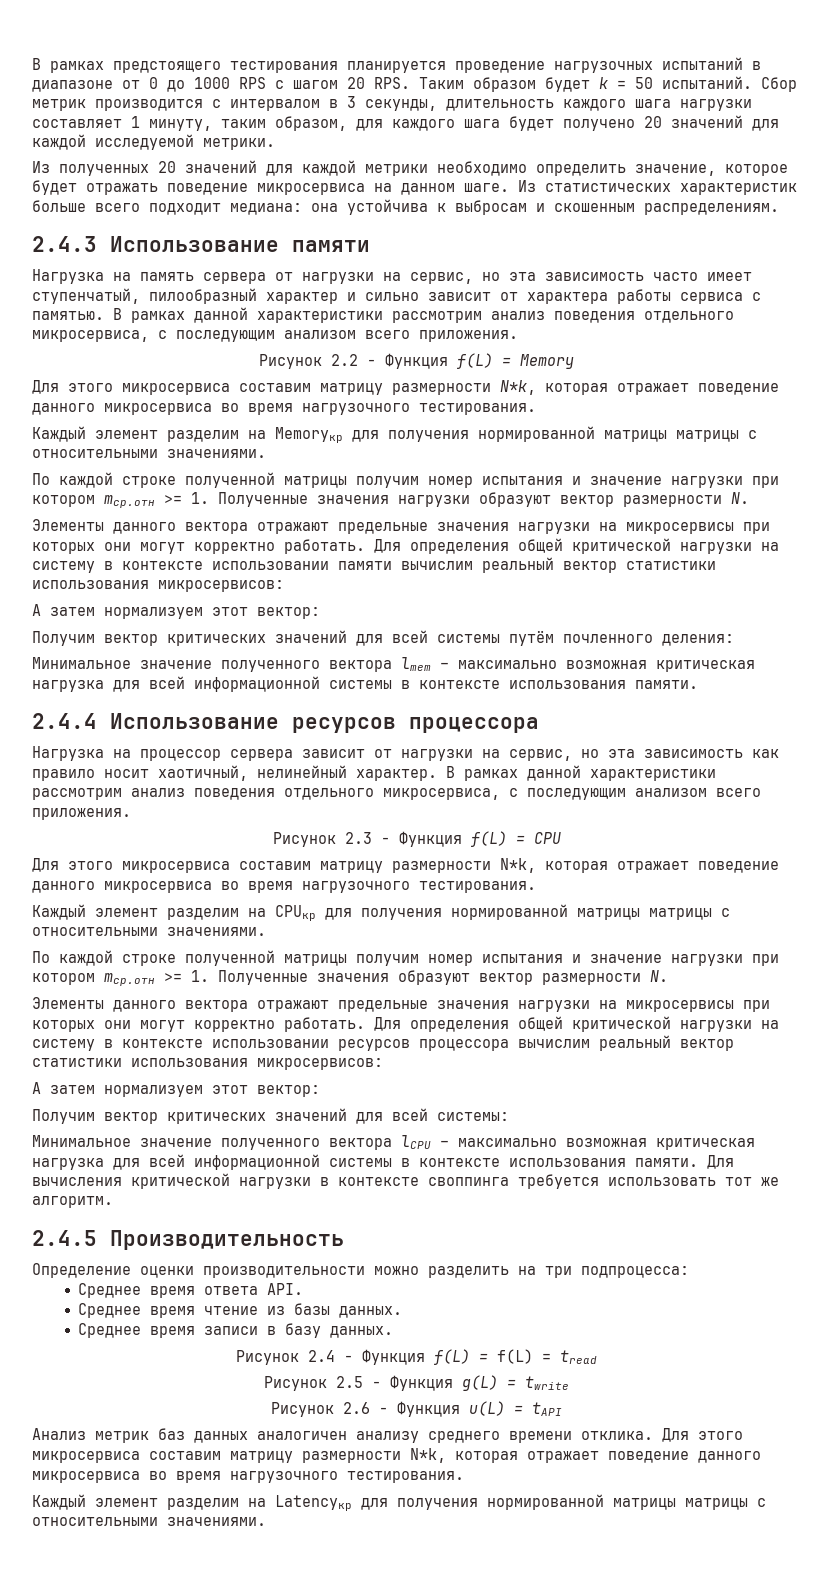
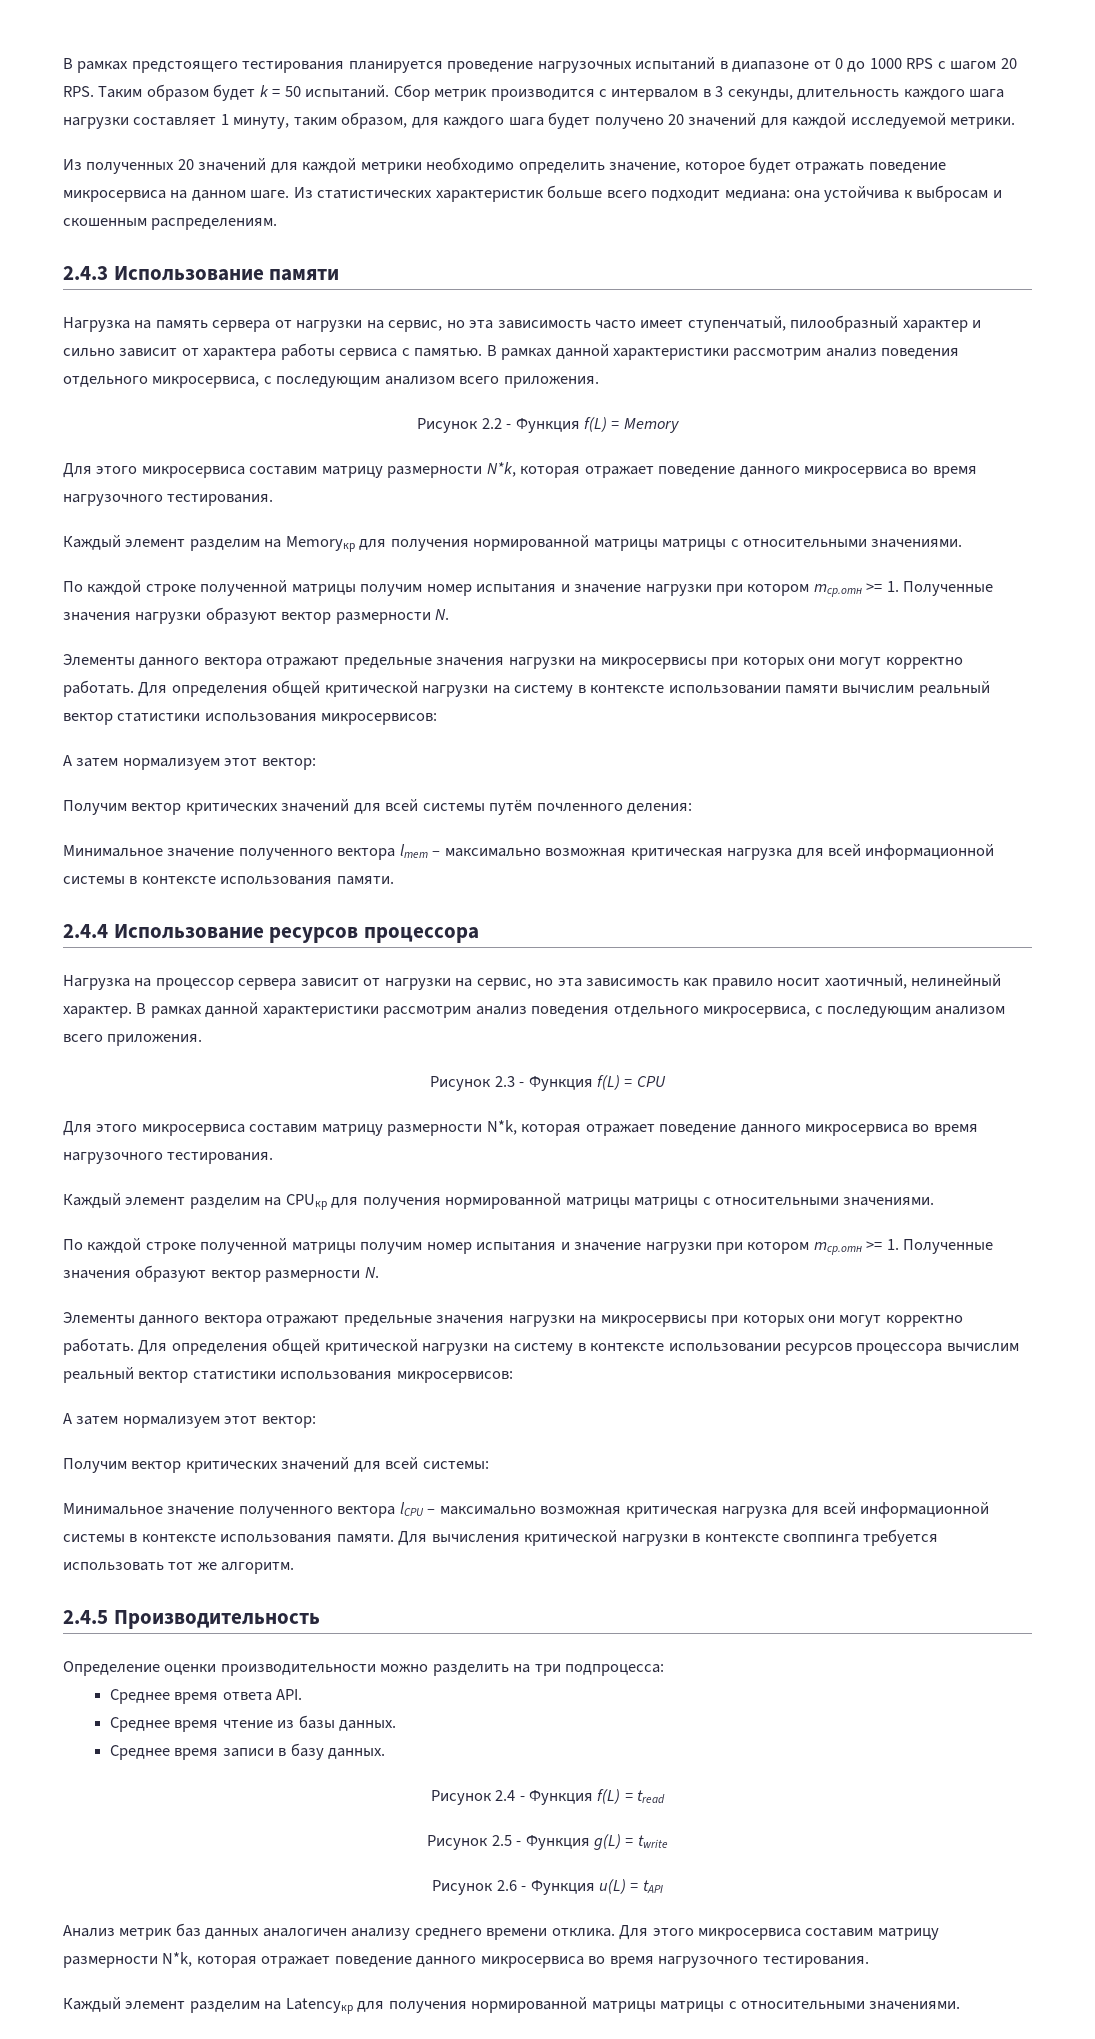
- Рисунок 2.4 - Функция f(L) = f(L) = tread
+ Рисунок 2.4 - Функция f(L) = tread

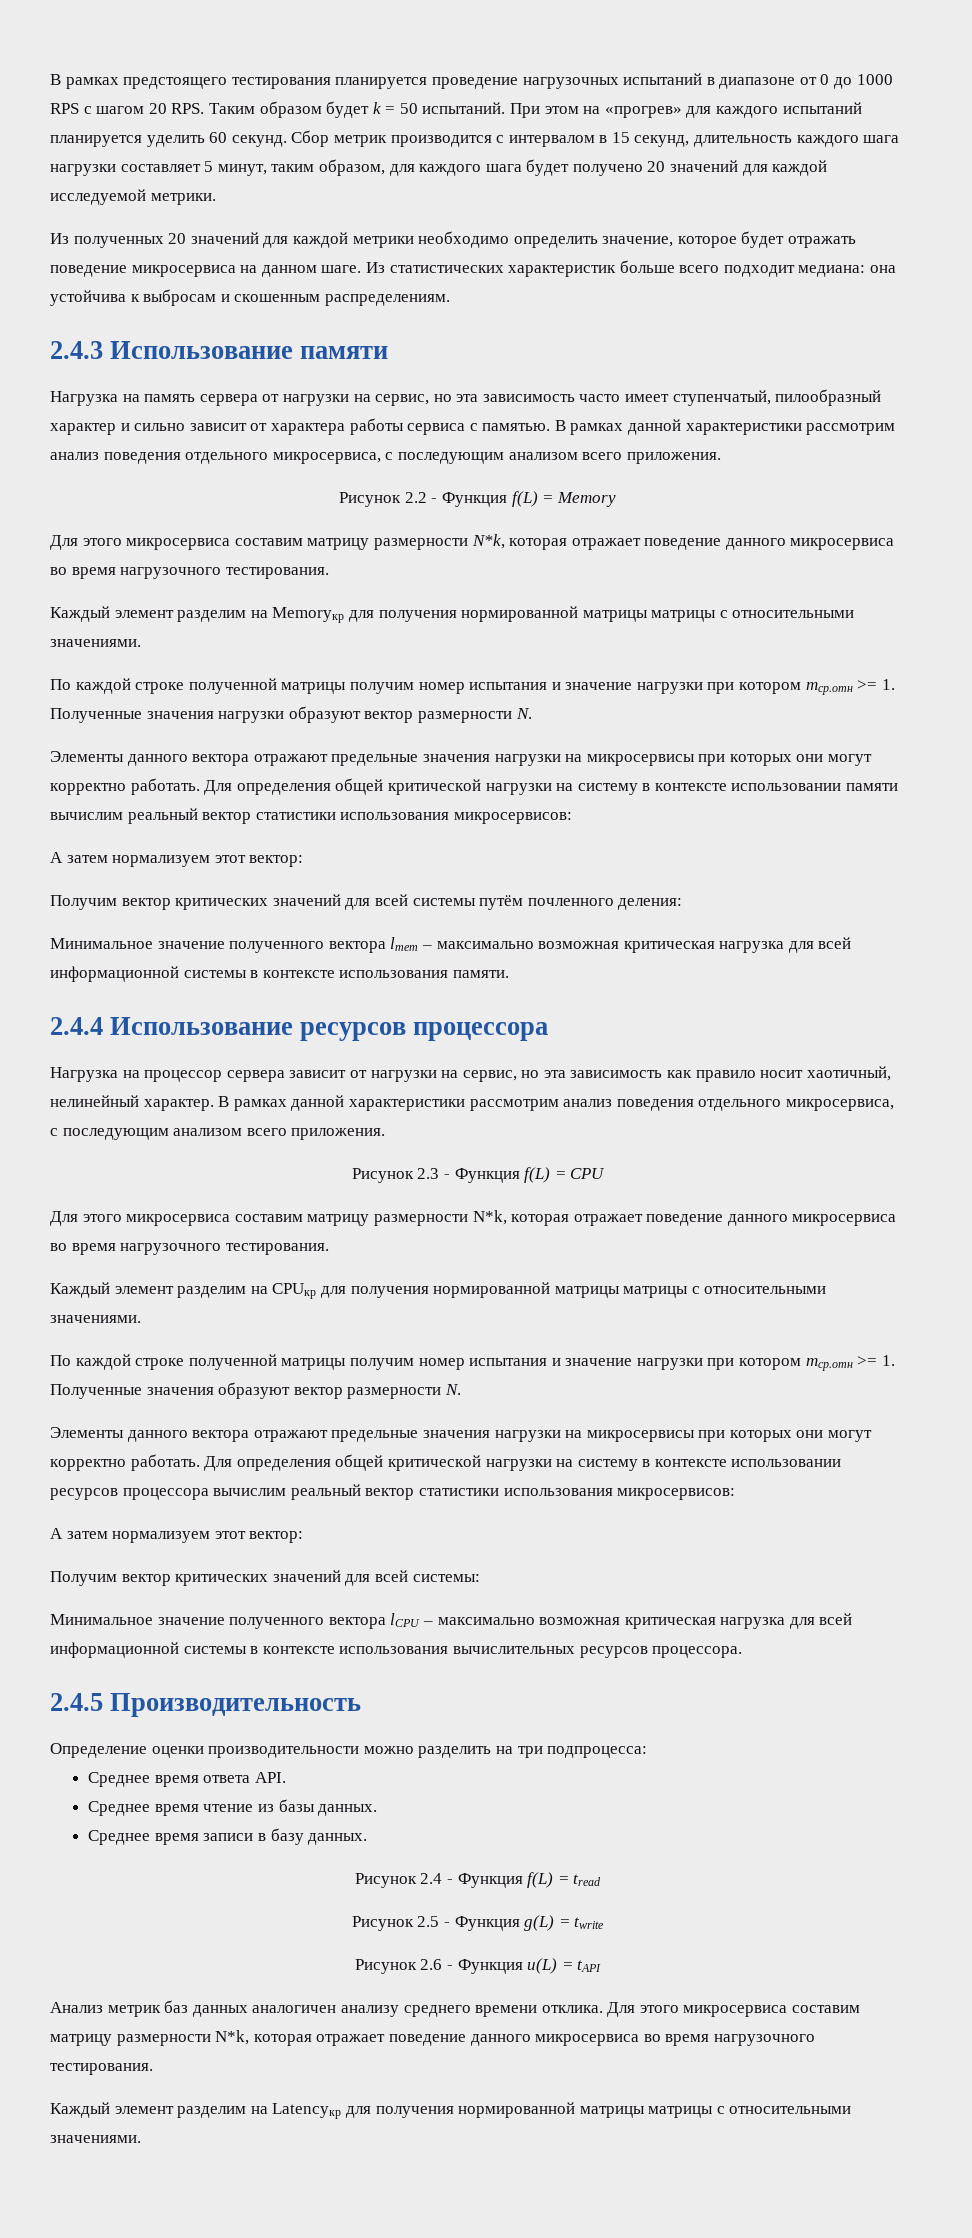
+ При этом на «прогрев» для каждого испытаний планируется уделить 60 секунд.
- Сбор метрик производится с интервалом в 3 секунды, длительность каждого шага нагрузки составляет 1 минуту, таким образом, для каждого шага будет получено 20 значений для каждой исследуемой метрики.
+ Сбор метрик производится с интервалом в 15 секунд, длительность каждого шага нагрузки составляет 5 минут, таким образом, для каждого шага будет получено 20 значений для каждой исследуемой метрики.
- Минимальное значение полученного вектора lCPU – максимально возможная критическая нагрузка для всей информационной системы в контексте использования памяти. Для вычисления критической нагрузки в контексте своппинга требуется использовать тот же алгоритм.
+ Минимальное значение полученного вектора lCPU – максимально возможная критическая нагрузка для всей информационной системы в контексте использования вычислительных ресурсов процессора.

